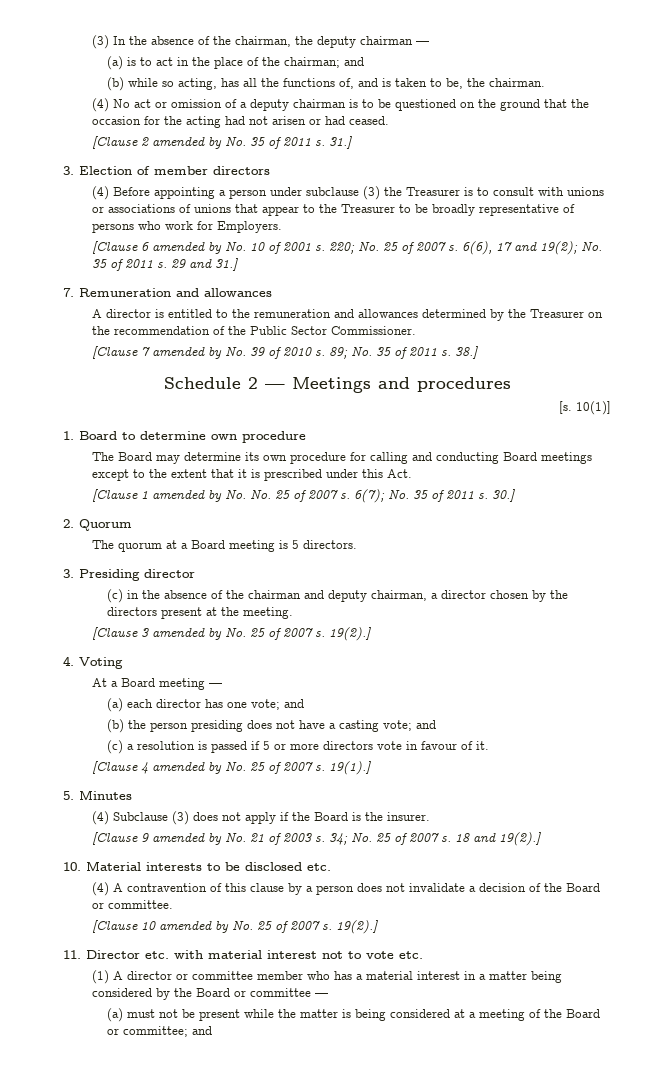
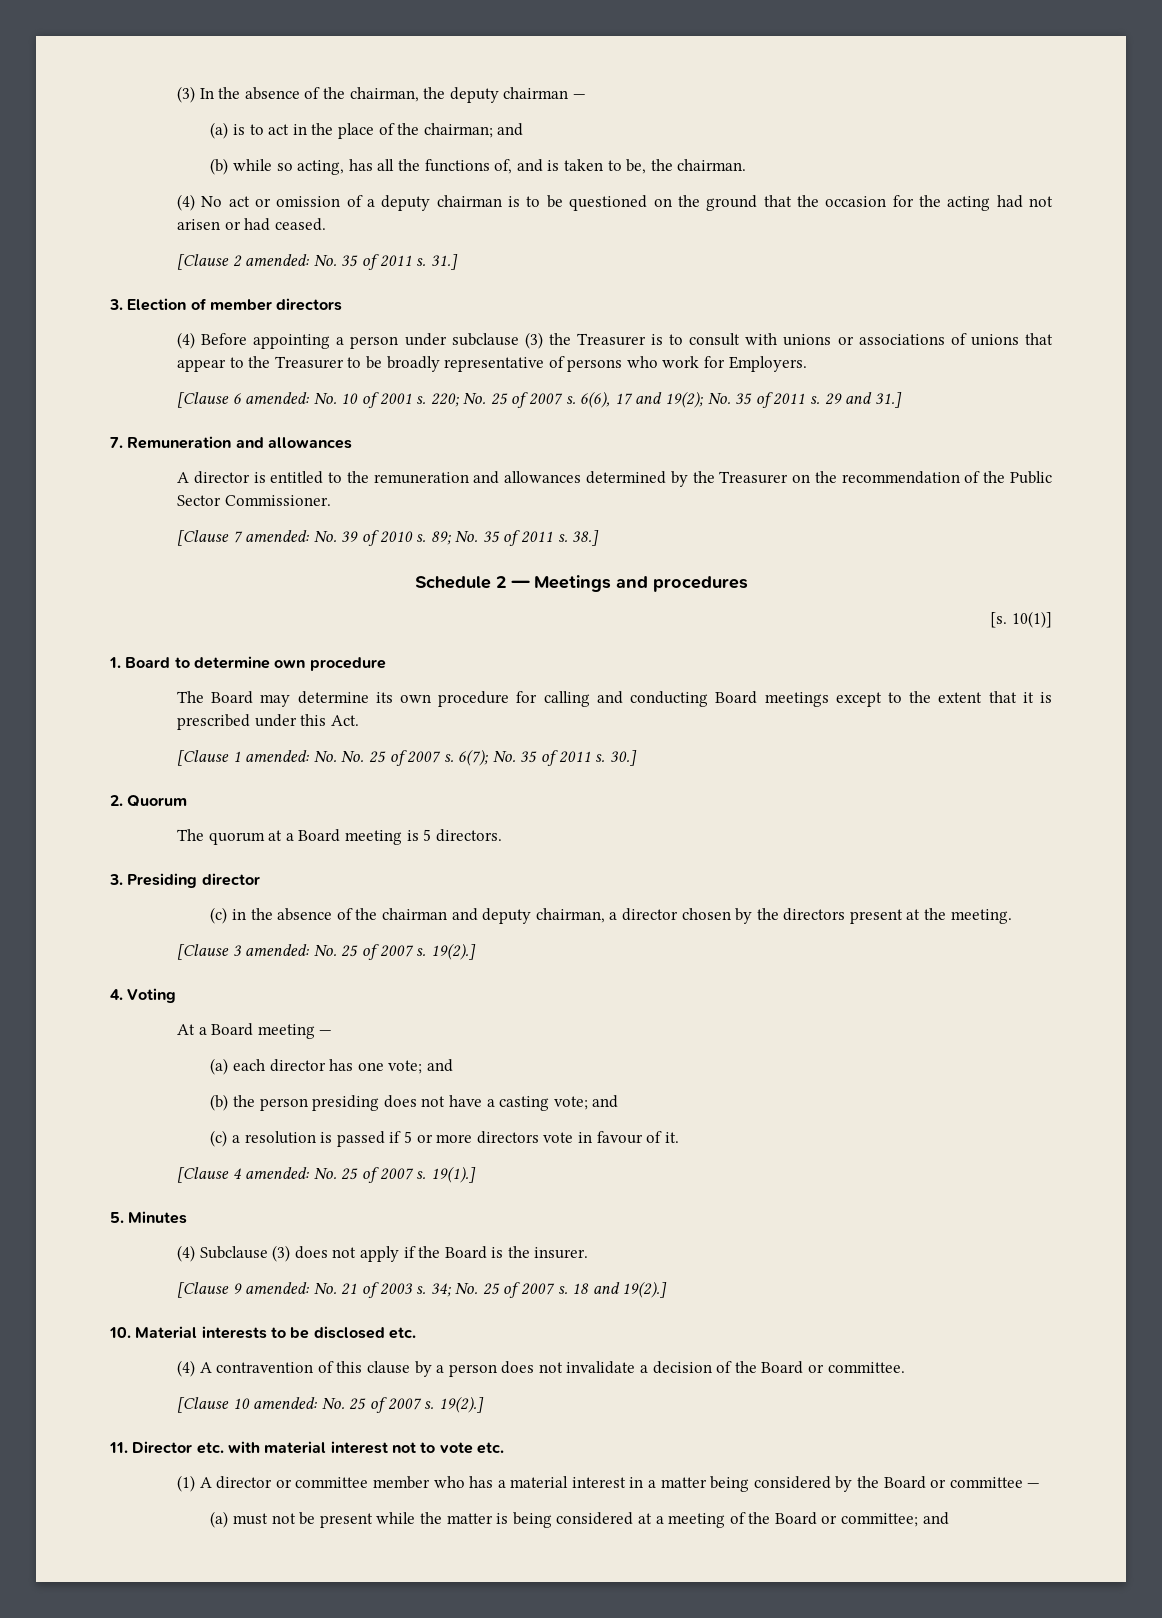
- [Clause 2 amended by No. 35 of 2011 s.
+ [Clause 2 amended: No. 35 of 2011 s.
- [Clause 6 amended by No. 10 of 2001 s.
+ [Clause 6 amended: No. 10 of 2001 s.
- [Clause 7 amended by No. 39 of 2010 s.
+ [Clause 7 amended: No. 39 of 2010 s.
- [Clause 1 amended by No. No. 25 of 2007 s.
+ [Clause 1 amended: No. No. 25 of 2007 s.
- [Clause 3 amended by No. 25 of 2007 s.
+ [Clause 3 amended: No. 25 of 2007 s.
- [Clause 4 amended by No. 25 of 2007 s.
+ [Clause 4 amended: No. 25 of 2007 s.
- [Clause 9 amended by No. 21 of 2003 s.
+ [Clause 9 amended: No. 21 of 2003 s.
- [Clause 10 amended by No. 25 of 2007 s.
+ [Clause 10 amended: No. 25 of 2007 s.

